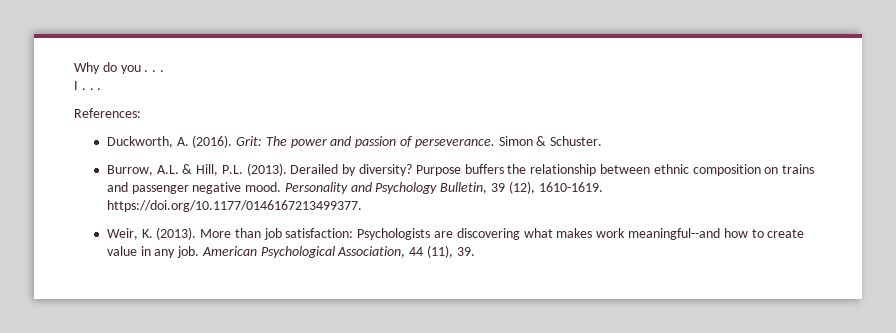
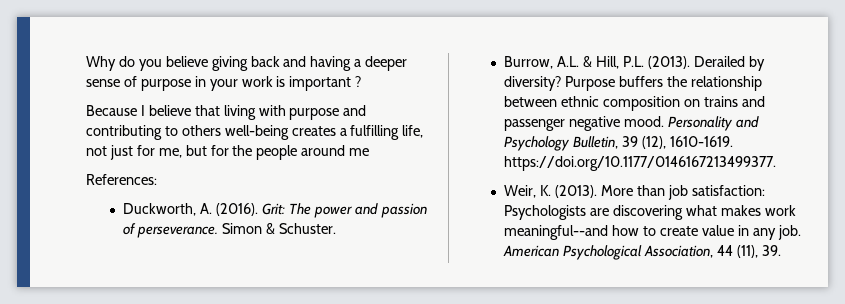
- Why do you . . .
- I . . .
+ Why do you believe giving back and having a deeper sense of purpose in your work is important ?
+ Because I believe that living with purpose and contributing to others well-being creates a fulfilling life, not just for me, but for the people around me

